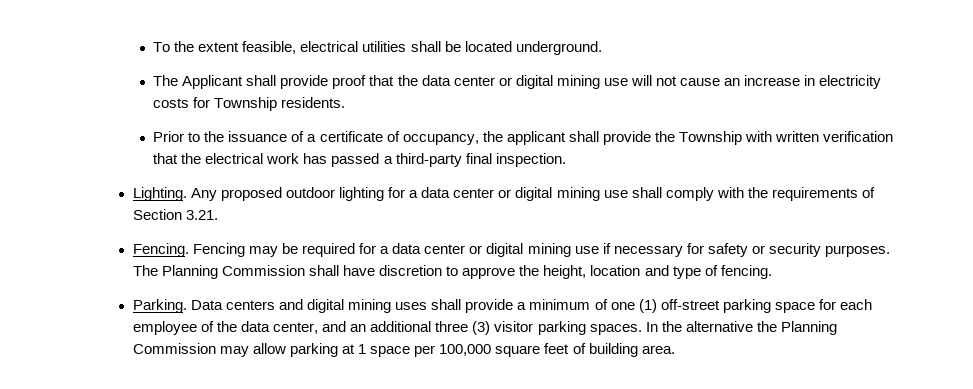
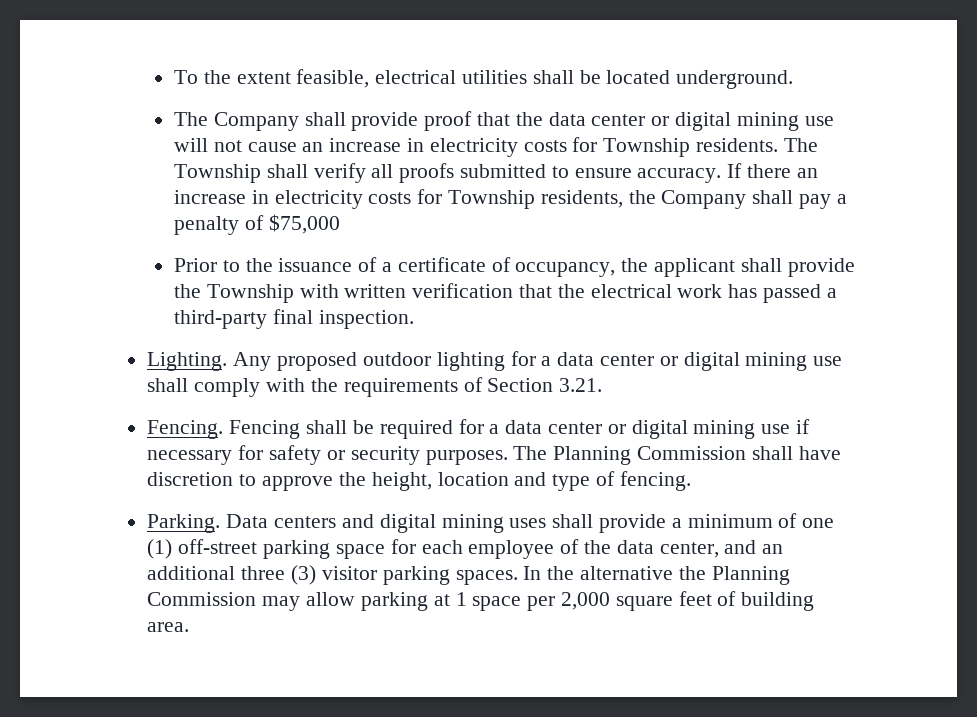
- The Applicant shall provide proof that the data center or digital mining use will not cause an increase in electricity costs for Township residents.
+ The Company shall provide proof that the data center or digital mining use will not cause an increase in electricity costs for Township residents. The Township shall verify all proofs submitted to ensure accuracy. If there an increase in electricity costs for Township residents, the Company shall pay a penalty of $75,000
- Fencing may be required for a data center or digital mining use if necessary for safety or security purposes.
+ Fencing shall be required for a data center or digital mining use if necessary for safety or security purposes.
- In the alternative the Planning Commission may allow parking at 1 space per 100,000 square feet of building area.
+ In the alternative the Planning Commission may allow parking at 1 space per 2,000 square feet of building area.

